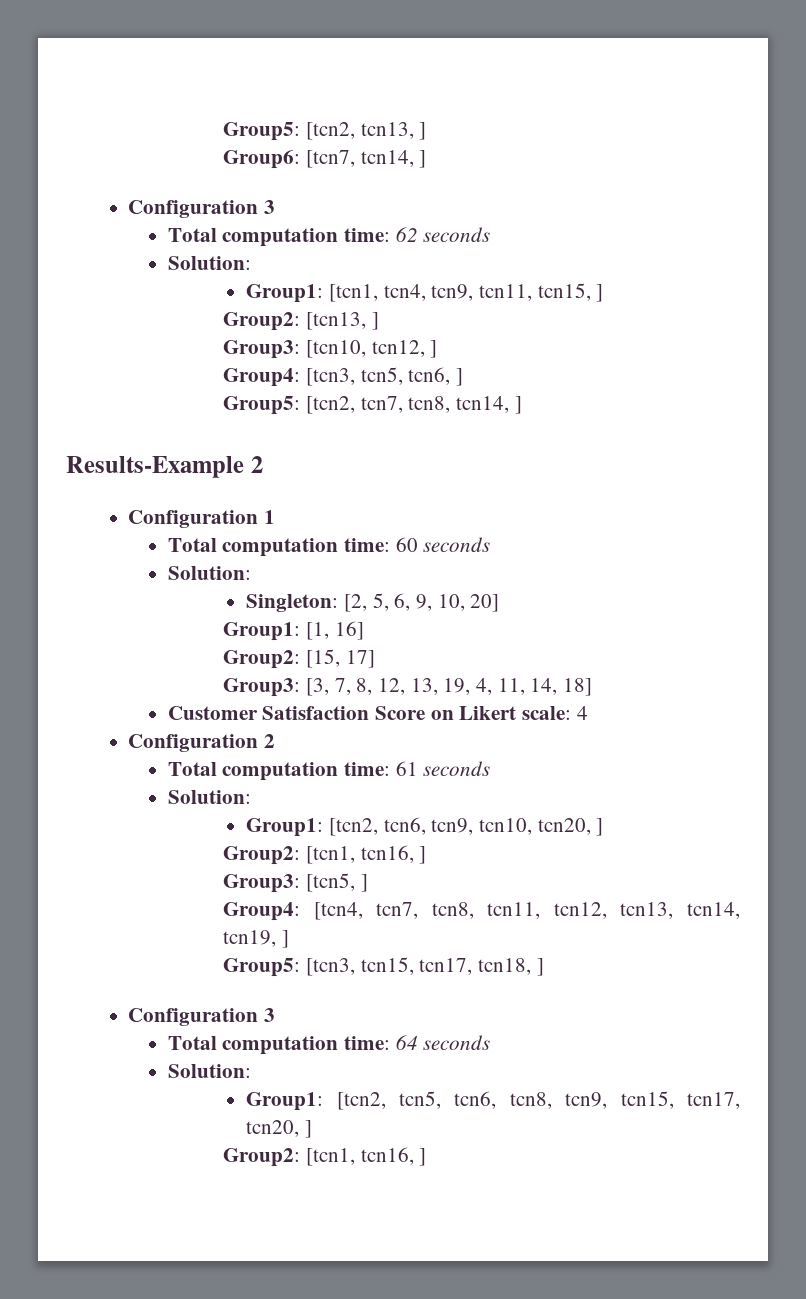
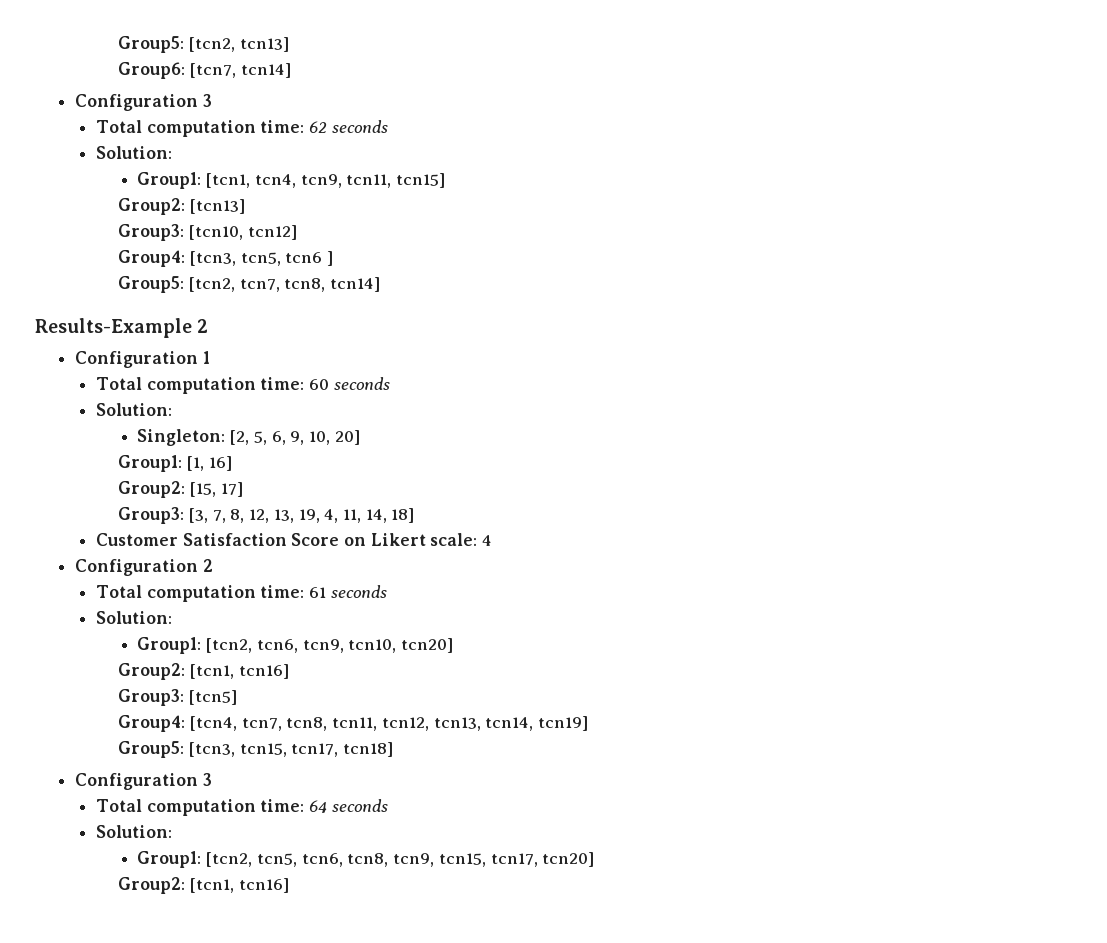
- Group5: [tcn2, tcn13, ]
+ Group5: [tcn2, tcn13]
- Group6: [tcn7, tcn14, ]
+ Group6: [tcn7, tcn14]
- Group1: [tcn1, tcn4, tcn9, tcn11, tcn15, ]
- Group2: [tcn13, ]
+ Group1: [tcn1, tcn4, tcn9, tcn11, tcn15]
+ Group2: [tcn13]
- Group3: [tcn10, tcn12, ]
+ Group3: [tcn10, tcn12]
- Group4: [tcn3, tcn5, tcn6, ]
+ Group4: [tcn3, tcn5, tcn6 ]
- Group5: [tcn2, tcn7, tcn8, tcn14, ]
+ Group5: [tcn2, tcn7, tcn8, tcn14]
- Group1: [tcn2, tcn6, tcn9, tcn10, tcn20, ]
- Group2: [tcn1, tcn16, ]
- Group3: [tcn5, ]
+ Group1: [tcn2, tcn6, tcn9, tcn10, tcn20]
+ Group2: [tcn1, tcn16]
+ Group3: [tcn5]
- Group4: [tcn4, tcn7, tcn8, tcn11, tcn12, tcn13, tcn14, tcn19, ]
+ Group4: [tcn4, tcn7, tcn8, tcn11, tcn12, tcn13, tcn14, tcn19]
- Group5: [tcn3, tcn15, tcn17, tcn18, ]
+ Group5: [tcn3, tcn15, tcn17, tcn18]
- Group1: [tcn2, tcn5, tcn6, tcn8, tcn9, tcn15, tcn17, tcn20, ]
- Group2: [tcn1, tcn16, ]
+ Group1: [tcn2, tcn5, tcn6, tcn8, tcn9, tcn15, tcn17, tcn20]
+ Group2: [tcn1, tcn16]

